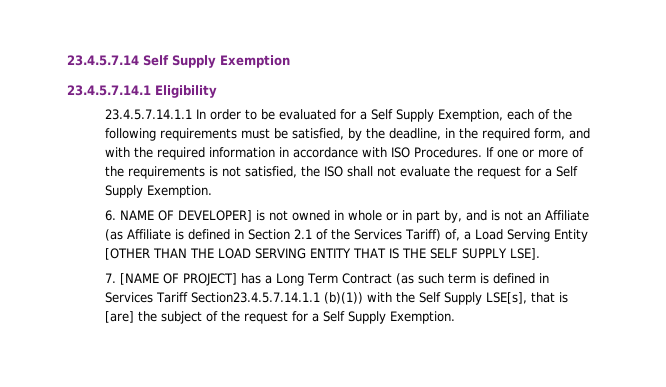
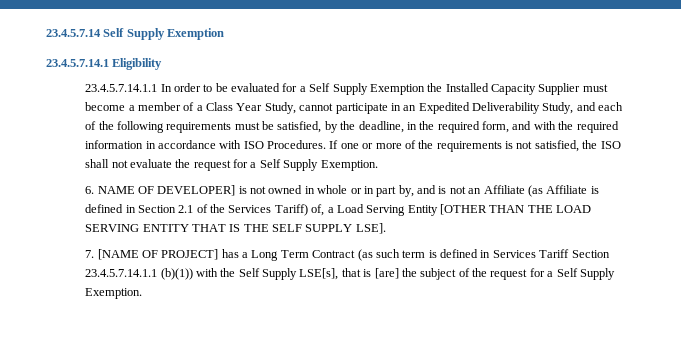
- 23.4.5.7.14.1.1 In order to be evaluated for a Self Supply Exemption, each of the following requirements must be satisfied, by the deadline, in the required form, and with the required information in accordance with ISO Procedures.
+ 23.4.5.7.14.1.1 In order to be evaluated for a Self Supply Exemption the Installed Capacity Supplier must become a member of a Class Year Study, cannot participate in an Expedited Deliverability Study, and each of the following requirements must be satisfied, by the deadline, in the required form, and with the required information in accordance with ISO Procedures.
- 7. [NAME OF PROJECT] has a Long Term Contract (as such term is defined in Services Tariff Section23.4.5.7.14.1.1 (b)(1)) with the Self Supply LSE[s], that is [are] the subject of the request for a Self Supply Exemption.
+ 7. [NAME OF PROJECT] has a Long Term Contract (as such term is defined in Services Tariff Section 23.4.5.7.14.1.1 (b)(1)) with the Self Supply LSE[s], that is [are] the subject of the request for a Self Supply Exemption.

